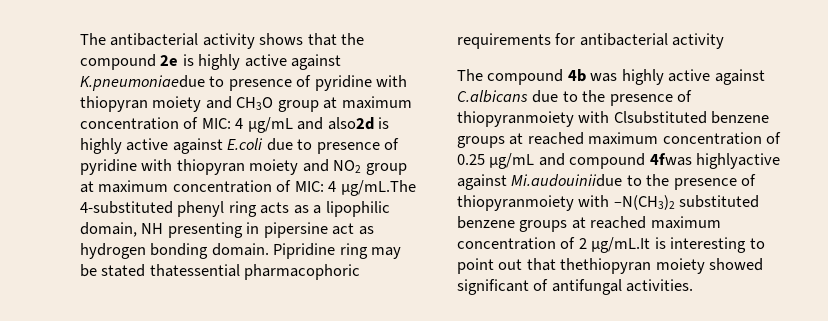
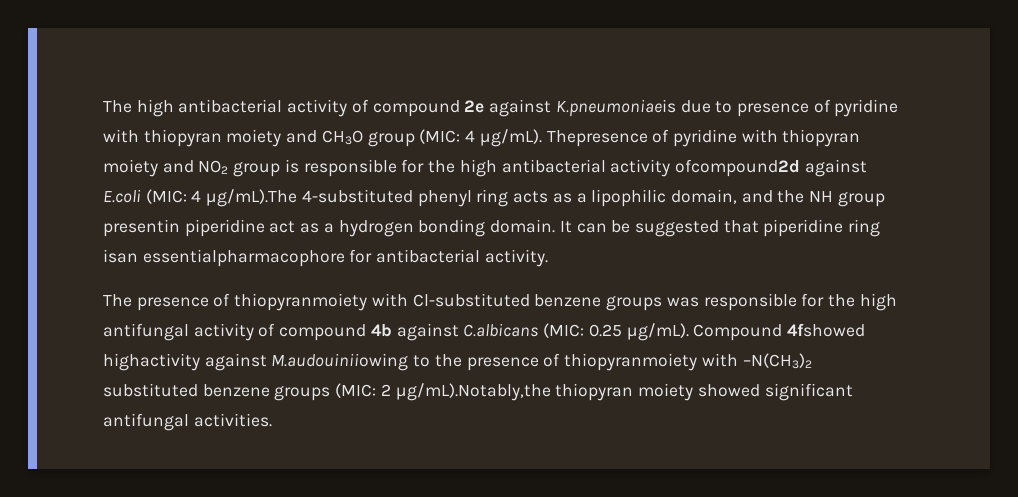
- The antibacterial activity shows that the compound 2e is highly active against K.pneumoniaedue to presence of pyridine with thiopyran moiety and CH3O group at maximum concentration of MIC: 4 μg/mL and also2d is highly active against E.coli due to presence of pyridine with thiopyran moiety and NO2 group at maximum concentration of MIC: 4 μg/mL.The 4-substituted phenyl ring acts as a lipophilic domain, NH presenting in pipersine act as hydrogen bonding domain.
+ The high antibacterial activity of compound 2e against K.pneumoniaeis due to presence of pyridine with thiopyran moiety and CH3O group (MIC: 4 μg/mL). Thepresence of pyridine with thiopyran moiety and NO2 group is responsible for the high antibacterial activity ofcompound2d against E.coli (MIC: 4 μg/mL).The 4-substituted phenyl ring acts as a lipophilic domain, and the NH group presentin piperidine act as a hydrogen bonding domain.
- Pipridine ring may be stated thatessential pharmacophoric requirements for antibacterial activity
- The compound 4b was highly active against C.albicans due to the presence of thiopyranmoiety with Clsubstituted benzene groups at reached maximum concentration of 0.25 μg/mL and compound 4fwas highlyactive against Mi.audouiniidue to the presence of thiopyranmoiety with –N(CH3)2 substituted benzene groups at reached maximum concentration of 2 μg/mL.It is interesting to point out that thethiopyran moiety showed significant of antifungal activities.
+ It can be suggested that piperidine ring isan essentialpharmacophore for antibacterial activity.
+ The presence of thiopyranmoiety with Cl-substituted benzene groups was responsible for the high antifungal activity of compound 4b against C.albicans (MIC: 0.25 μg/mL). Compound 4fshowed highactivity against M.audouiniiowing to the presence of thiopyranmoiety with –N(CH3)2 substituted benzene groups (MIC: 2 μg/mL).Notably,the thiopyran moiety showed significant antifungal activities.

